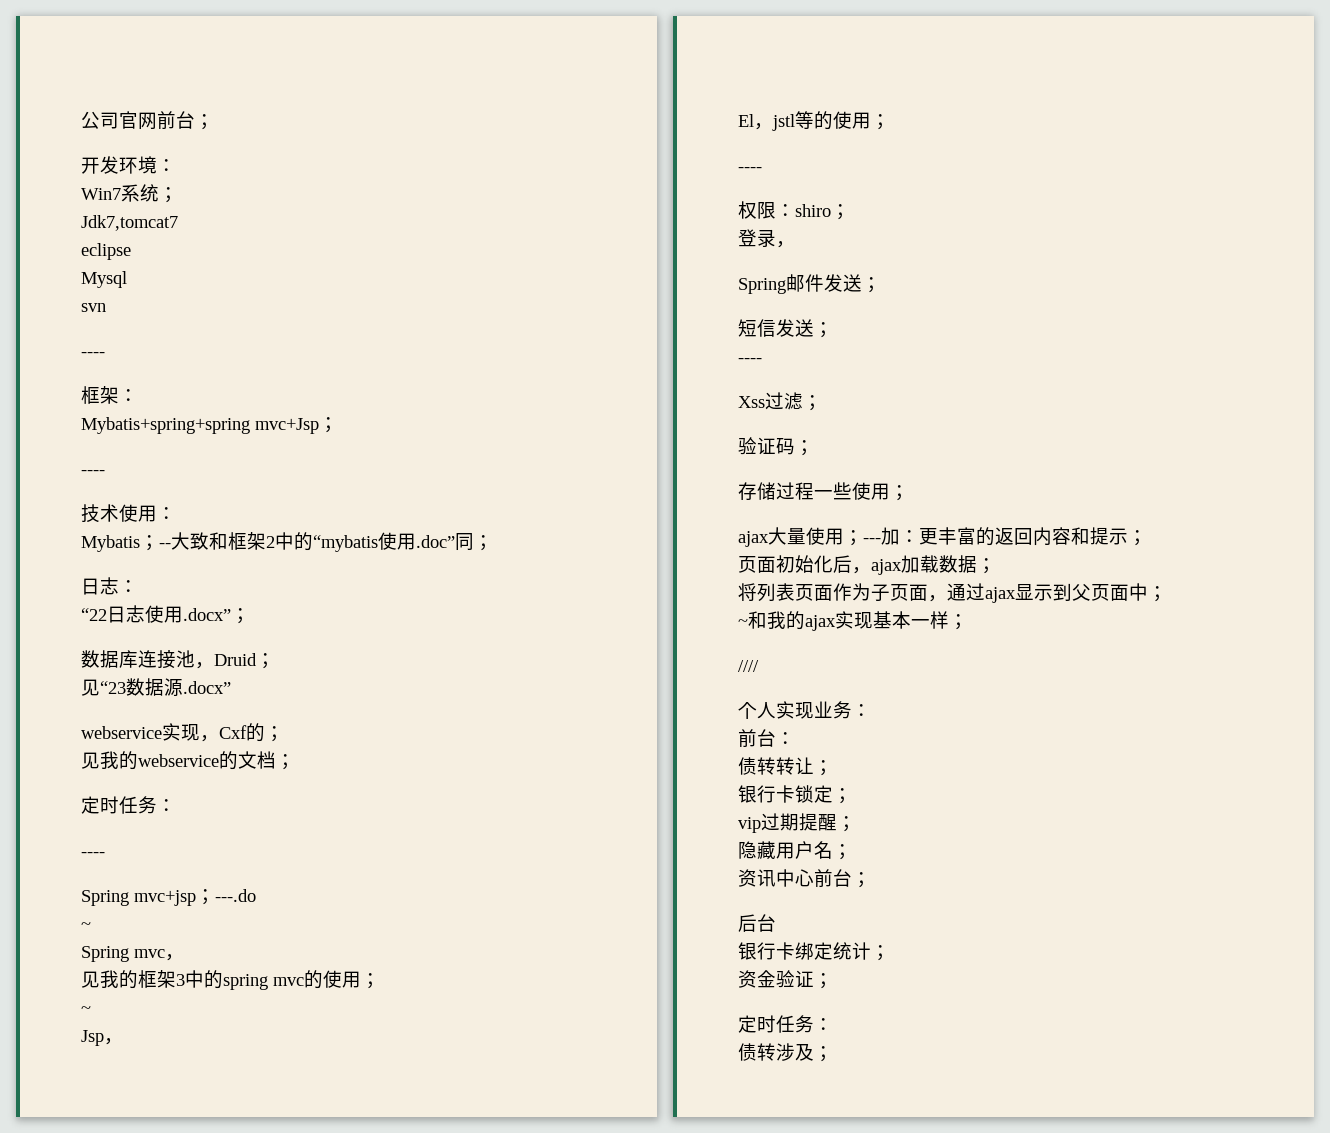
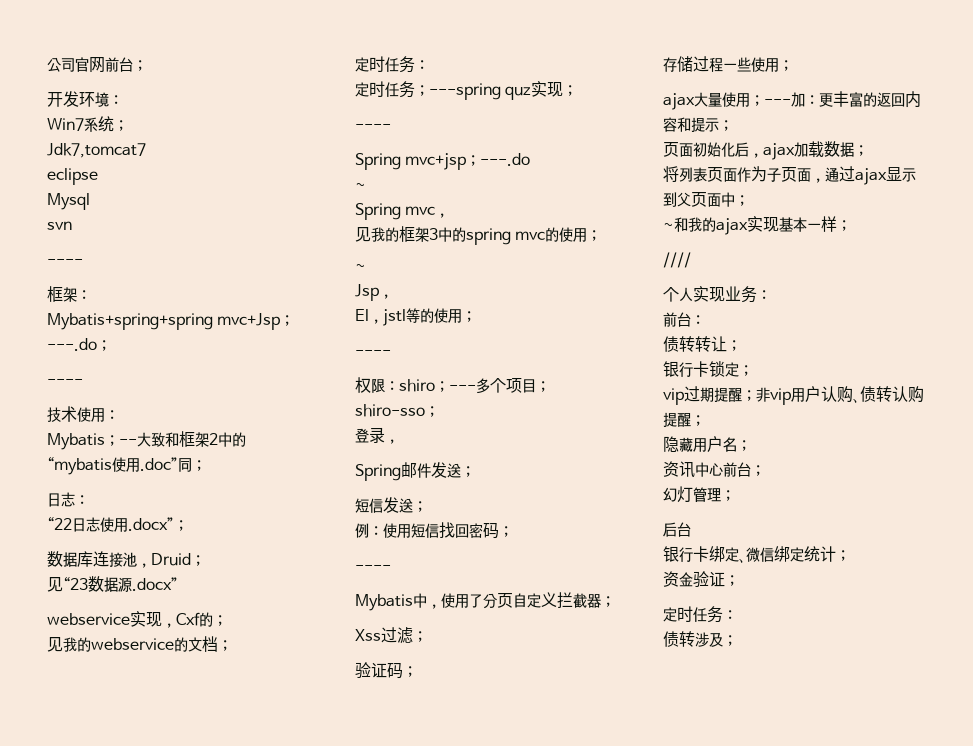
- Mybatis+spring+spring mvc+Jsp；
+ Mybatis+spring+spring mvc+Jsp；---.do；
+ 定时任务；---spring quz实现；
- 权限：shiro；
+ 权限：shiro；---多个项目；shiro-sso；
  短信发送；
+ 例：使用短信找回密码；
  ----
+ Mybatis中，使用了分页自定义拦截器；
- vip过期提醒；
+ vip过期提醒；非vip用户认购、债转认购提醒；
+ 幻灯管理；
- 银行卡绑定统计；
+ 银行卡绑定、微信绑定统计；

